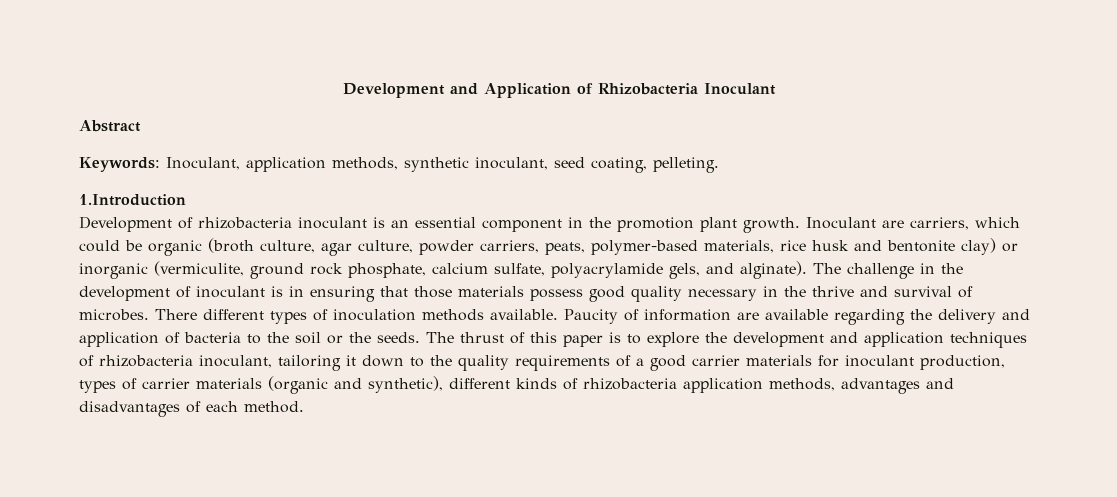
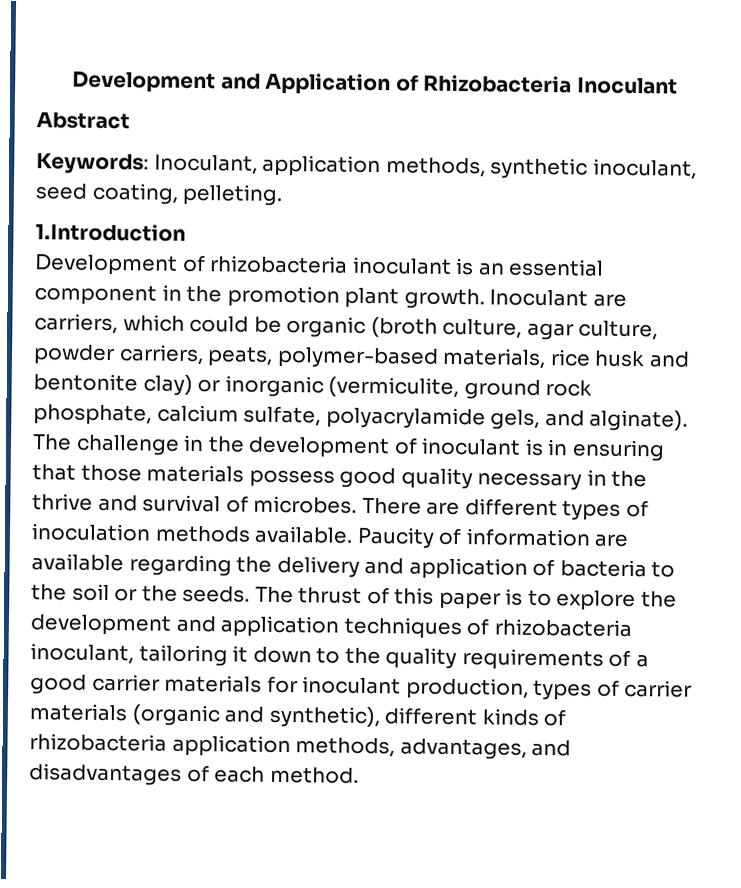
- There different types of inoculation methods available.
+ There are different types of inoculation methods available.
- The thrust of this paper is to explore the development and application techniques of rhizobacteria inoculant, tailoring it down to the quality requirements of a good carrier materials for inoculant production, types of carrier materials (organic and synthetic), different kinds of rhizobacteria application methods, advantages and disadvantages of each method.
+ The thrust of this paper is to explore the development and application techniques of rhizobacteria inoculant, tailoring it down to the quality requirements of a good carrier materials for inoculant production, types of carrier materials (organic and synthetic), different kinds of rhizobacteria application methods, advantages, and disadvantages of each method.

